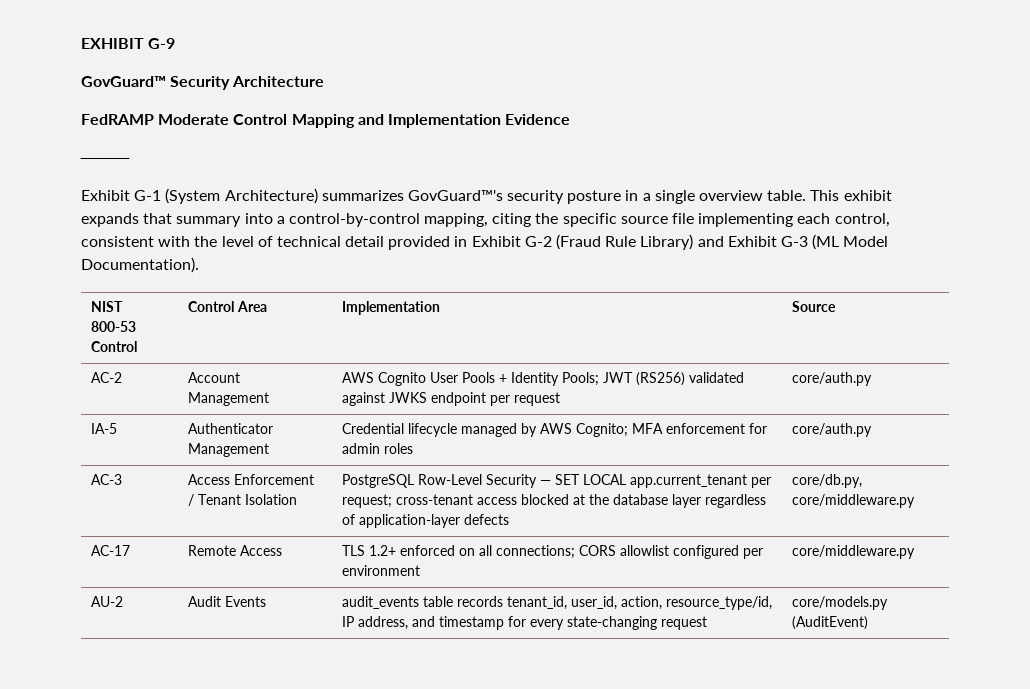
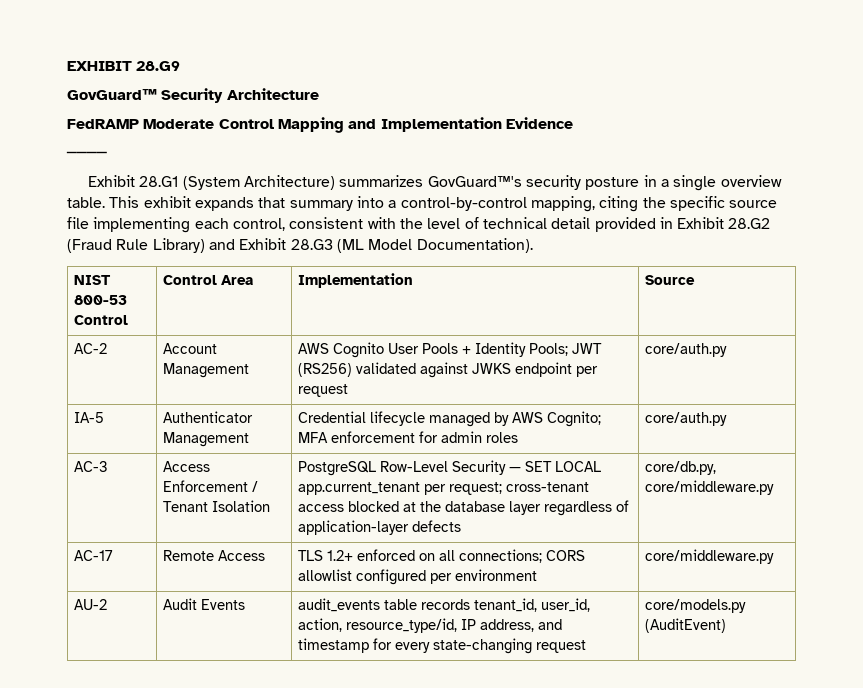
- EXHIBIT G-9
+ EXHIBIT 28.G9
- Exhibit G-1 (System Architecture) summarizes GovGuard™'s security posture in a single overview table.
+ Exhibit 28.G1 (System Architecture) summarizes GovGuard™'s security posture in a single overview table.
- This exhibit expands that summary into a control-by-control mapping, citing the specific source file implementing each control, consistent with the level of technical detail provided in Exhibit G-2 (Fraud Rule Library) and Exhibit G-3 (ML Model Documentation).
+ This exhibit expands that summary into a control-by-control mapping, citing the specific source file implementing each control, consistent with the level of technical detail provided in Exhibit 28.G2 (Fraud Rule Library) and Exhibit 28.G3 (ML Model Documentation).

